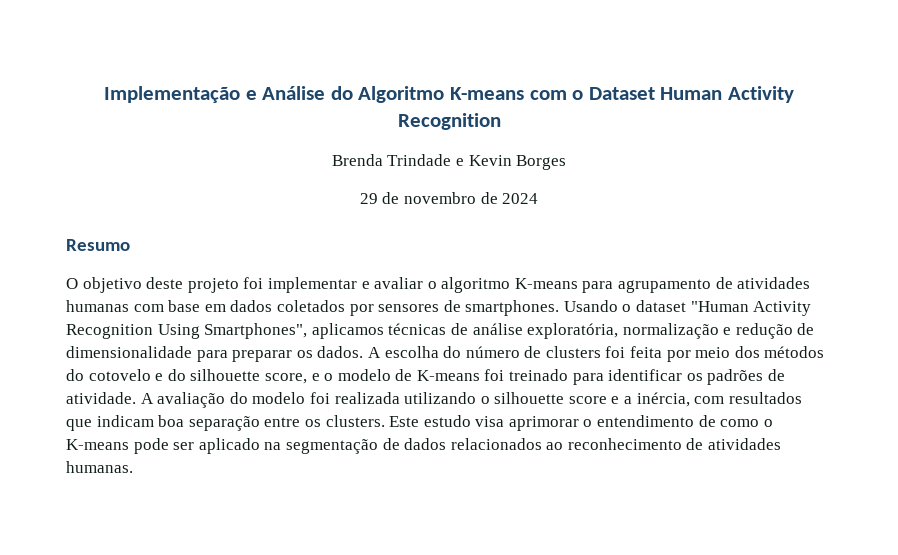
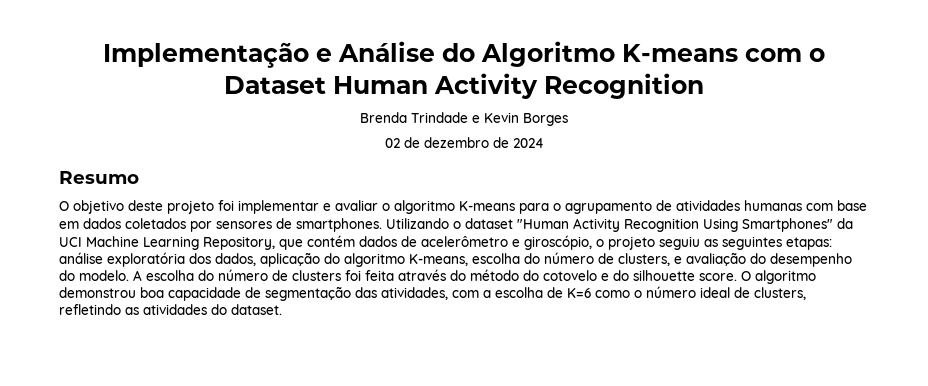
- 29 de novembro de 2024
+ 02 de dezembro de 2024
- O objetivo deste projeto foi implementar e avaliar o algoritmo K-means para agrupamento de atividades humanas com base em dados coletados por sensores de smartphones.
+ O objetivo deste projeto foi implementar e avaliar o algoritmo K-means para o agrupamento de atividades humanas com base em dados coletados por sensores de smartphones.
- Usando o dataset "Human Activity Recognition Using Smartphones", aplicamos técnicas de análise exploratória, normalização e redução de dimensionalidade para preparar os dados.
+ Utilizando o dataset "Human Activity Recognition Using Smartphones" da UCI Machine Learning Repository, que contém dados de acelerômetro e giroscópio, o projeto seguiu as seguintes etapas: análise exploratória dos dados, aplicação do algoritmo K-means, escolha do número de clusters, e avaliação do desempenho do modelo.
- A escolha do número de clusters foi feita por meio dos métodos do cotovelo e do silhouette score, e o modelo de K-means foi treinado para identificar os padrões de atividade. A avaliação do modelo foi realizada utilizando o silhouette score e a inércia, com resultados que indicam boa separação entre os clusters. Este estudo visa aprimorar o entendimento de como o K-means pode ser aplicado na segmentação de dados relacionados ao reconhecimento de atividades humanas.
+ A escolha do número de clusters foi feita através do método do cotovelo e do silhouette score. O algoritmo demonstrou boa capacidade de segmentação das atividades, com a escolha de K=6 como o número ideal de clusters, refletindo as atividades do dataset.

